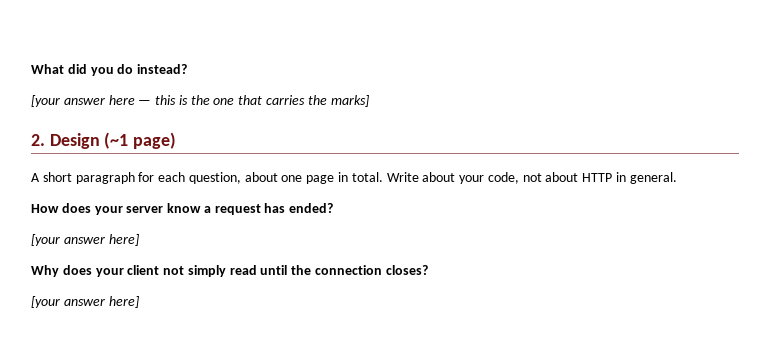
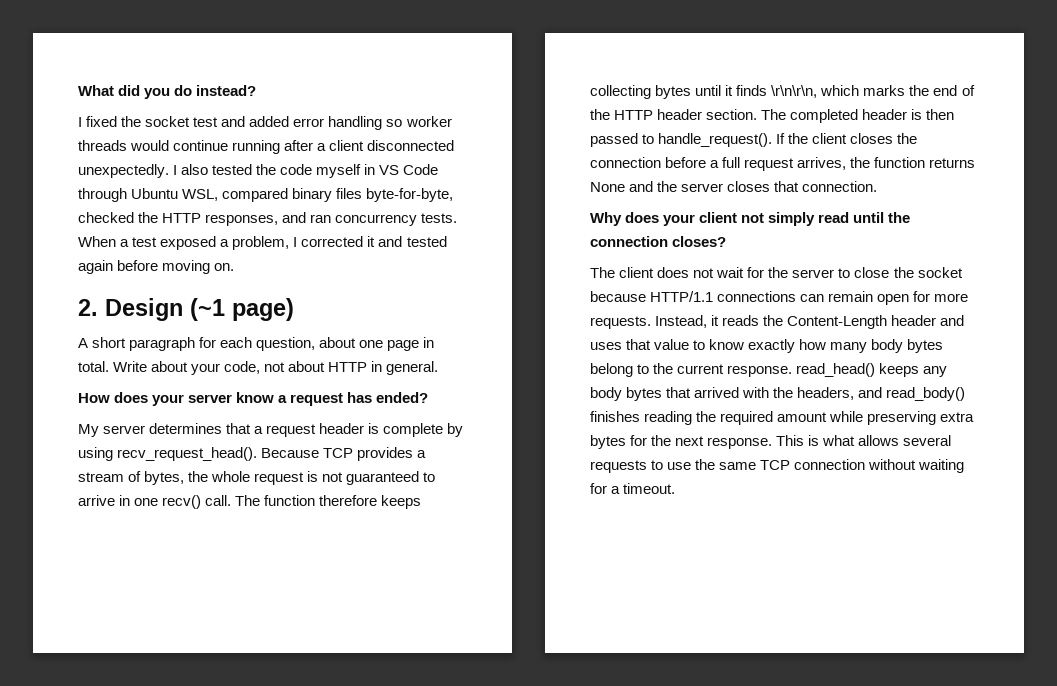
- [your answer here — this is the one that carries the marks]
+ I fixed the socket test and added error handling so worker threads would continue running after a client disconnected unexpectedly. I also tested the code myself in VS Code through Ubuntu WSL, compared binary files byte-for-byte, checked the HTTP responses, and ran concurrency tests. When a test exposed a problem, I corrected it and tested again before moving on.
  How does your server know a request has ended?
- [your answer here]
+ My server determines that a request header is complete by using recv_request_head(). Because TCP provides a stream of bytes, the whole request is not guaranteed to arrive in one recv() call. The function therefore keeps collecting bytes until it finds \r\n\r\n, which marks the end of the HTTP header section. The completed header is then passed to handle_request(). If the client closes the connection before a full request arrives, the function returns None and the server closes that connection.
  Why does your client not simply read until the connection closes?
- [your answer here]
+ The client does not wait for the server to close the socket because HTTP/1.1 connections can remain open for more requests. Instead, it reads the Content-Length header and uses that value to know exactly how many body bytes belong to the current response. read_head() keeps any body bytes that arrived with the headers, and read_body() finishes reading the required amount while preserving extra bytes for the next response. This is what allows several requests to use the same TCP connection without waiting for a timeout.

